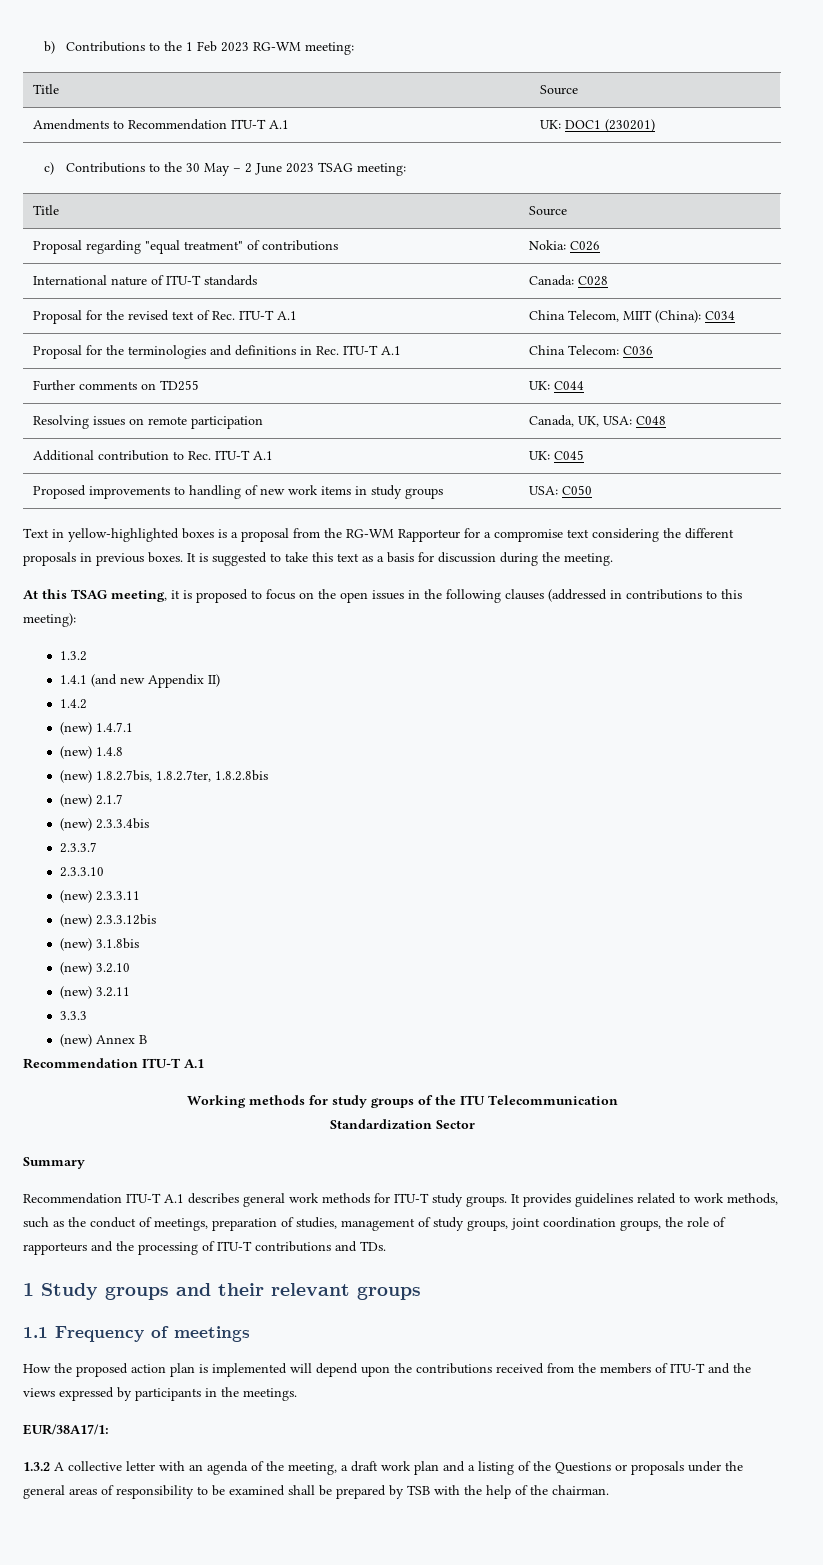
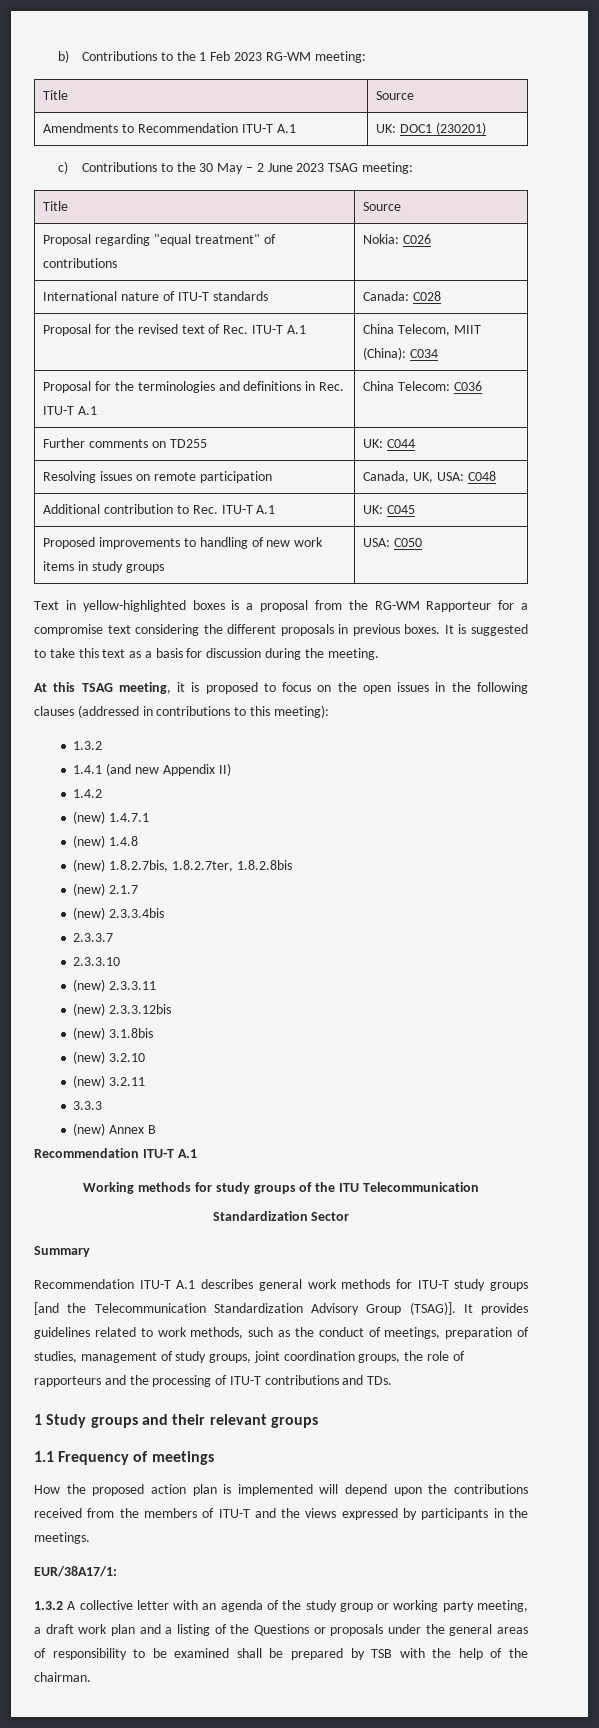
- Recommendation ITU-T A.1 describes general work methods for ITU-T study groups.
+ Recommendation ITU-T A.1 describes general work methods for ITU-T study groups [and the Telecommunication Standardization Advisory Group (TSAG)].
- 1.3.2 A collective letter with an agenda of the meeting, a draft work plan and a listing of the Questions or proposals under the general areas of responsibility to be examined shall be prepared by TSB with the help of the chairman.
+ 1.3.2 A collective letter with an agenda of the study group or working party meeting, a draft work plan and a listing of the Questions or proposals under the general areas of responsibility to be examined shall be prepared by TSB with the help of the chairman.

